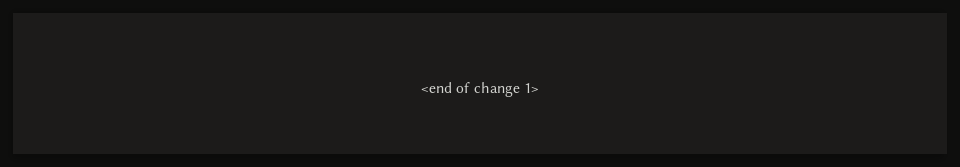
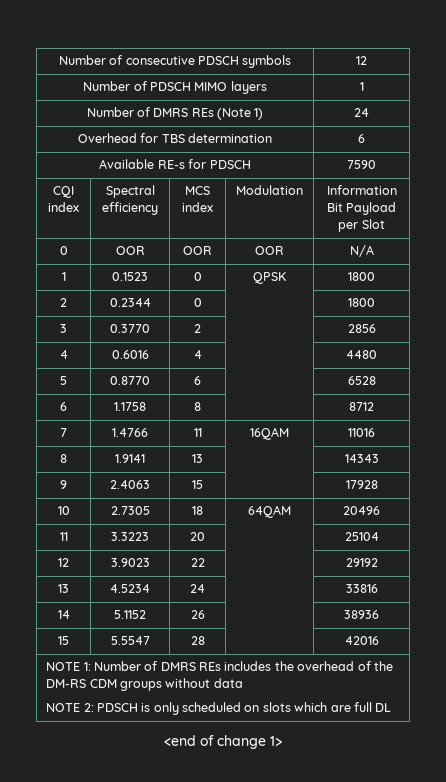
+ Number of consecutive PDSCH symbols | 12
+ Number of PDSCH MIMO layers | 1
+ Number of DMRS REs (Note 1) | 24
+ Overhead for TBS determination | 6
+ Available RE-s for PDSCH | 7590
+ CQI index | Spectral efficiency | MCS index | Modulation | Information Bit Payload per Slot
+ 0 | OOR | OOR | OOR | N/A
+ 1 | 0.1523 | 0 | QPSK | 1800
+ 2 | 0.2344 | 0 | | 1800
+ 3 | 0.3770 | 2 | | 2856
+ 4 | 0.6016 | 4 | | 4480
+ 5 | 0.8770 | 6 | | 6528
+ 6 | 1.1758 | 8 | | 8712
+ 7 | 1.4766 | 11 | 16QAM | 11016
+ 8 | 1.9141 | 13 | | 14343
+ 9 | 2.4063 | 15 | | 17928
+ 10 | 2.7305 | 18 | 64QAM | 20496
+ 11 | 3.3223 | 20 | | 25104
+ 12 | 3.9023 | 22 | | 29192
+ 13 | 4.5234 | 24 | | 33816
+ 14 | 5.1152 | 26 | | 38936
+ 15 | 5.5547 | 28 | | 42016
+ NOTE 1: Number of DMRS REs includes the overhead of the DM-RS CDM groups without data
+ NOTE 2: PDSCH is only scheduled on slots which are full DL

